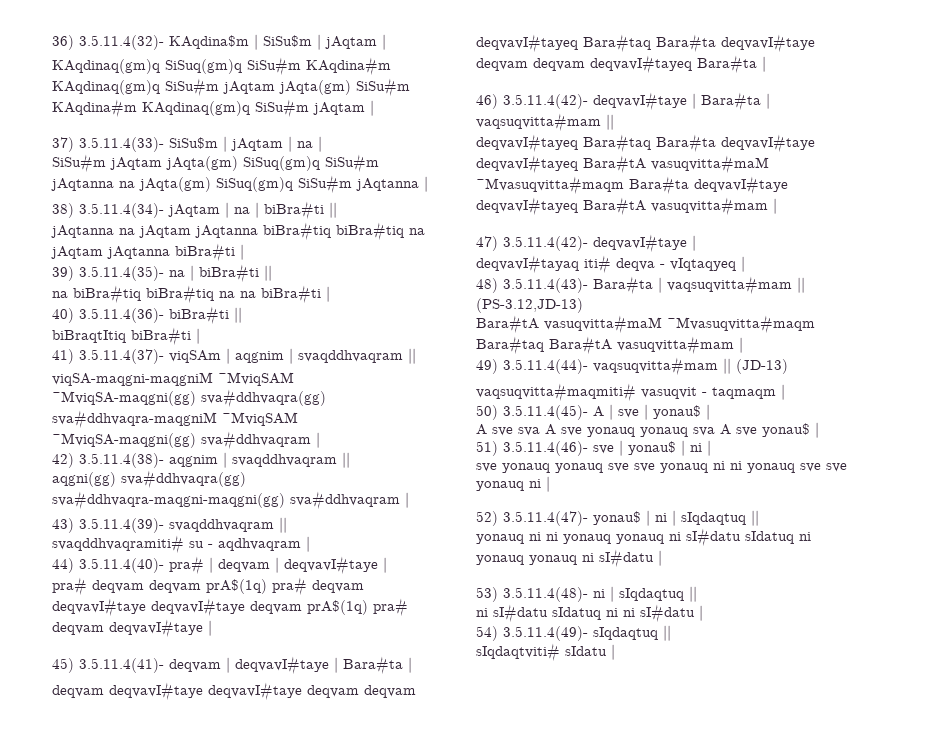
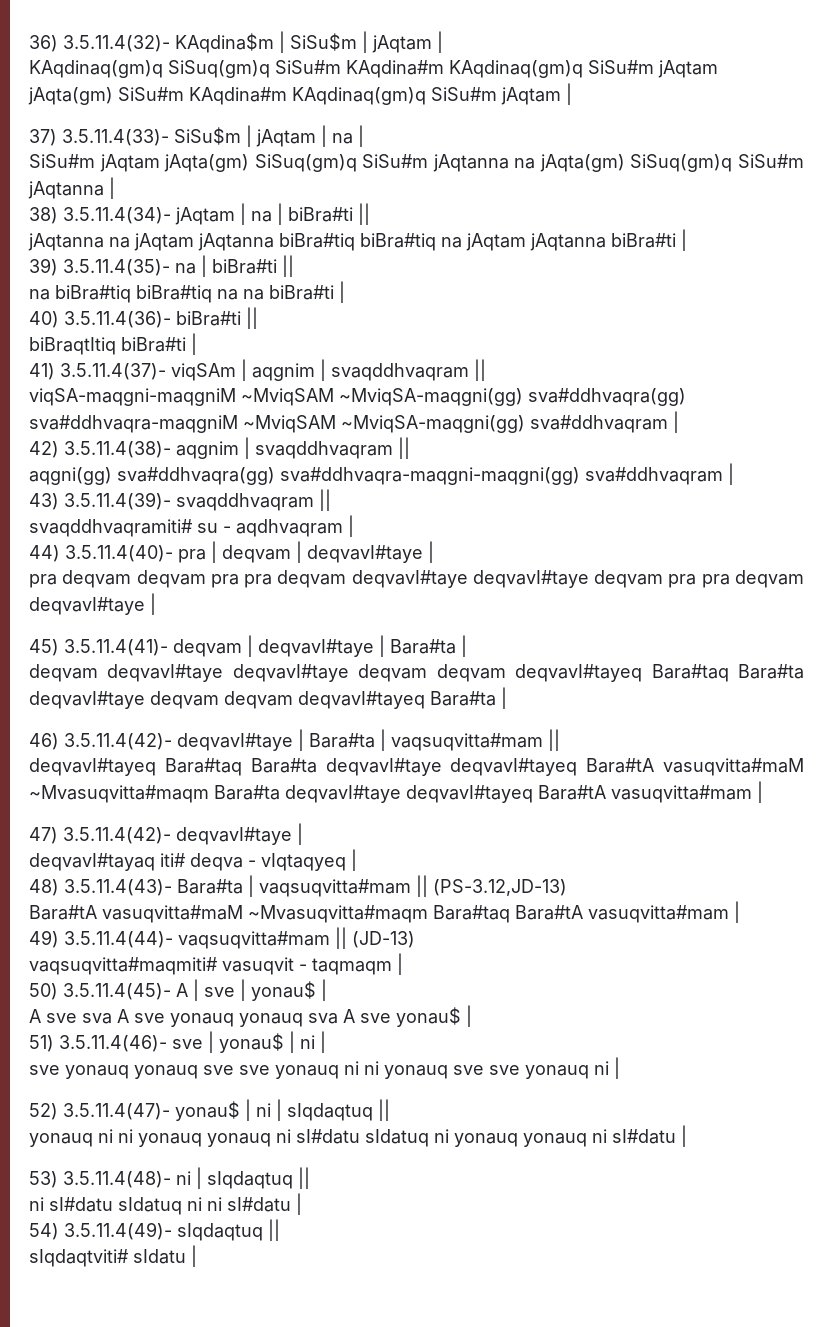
- 44) 3.5.11.4(40)- pra# | deqvam | deqvavI#taye |
+ 44) 3.5.11.4(40)- pra | deqvam | deqvavI#taye |
- pra# deqvam deqvam prA$(1q) pra# deqvam deqvavI#taye deqvavI#taye deqvam prA$(1q) pra# deqvam deqvavI#taye |
+ pra deqvam deqvam pra pra deqvam deqvavI#taye deqvavI#taye deqvam pra pra deqvam deqvavI#taye |

